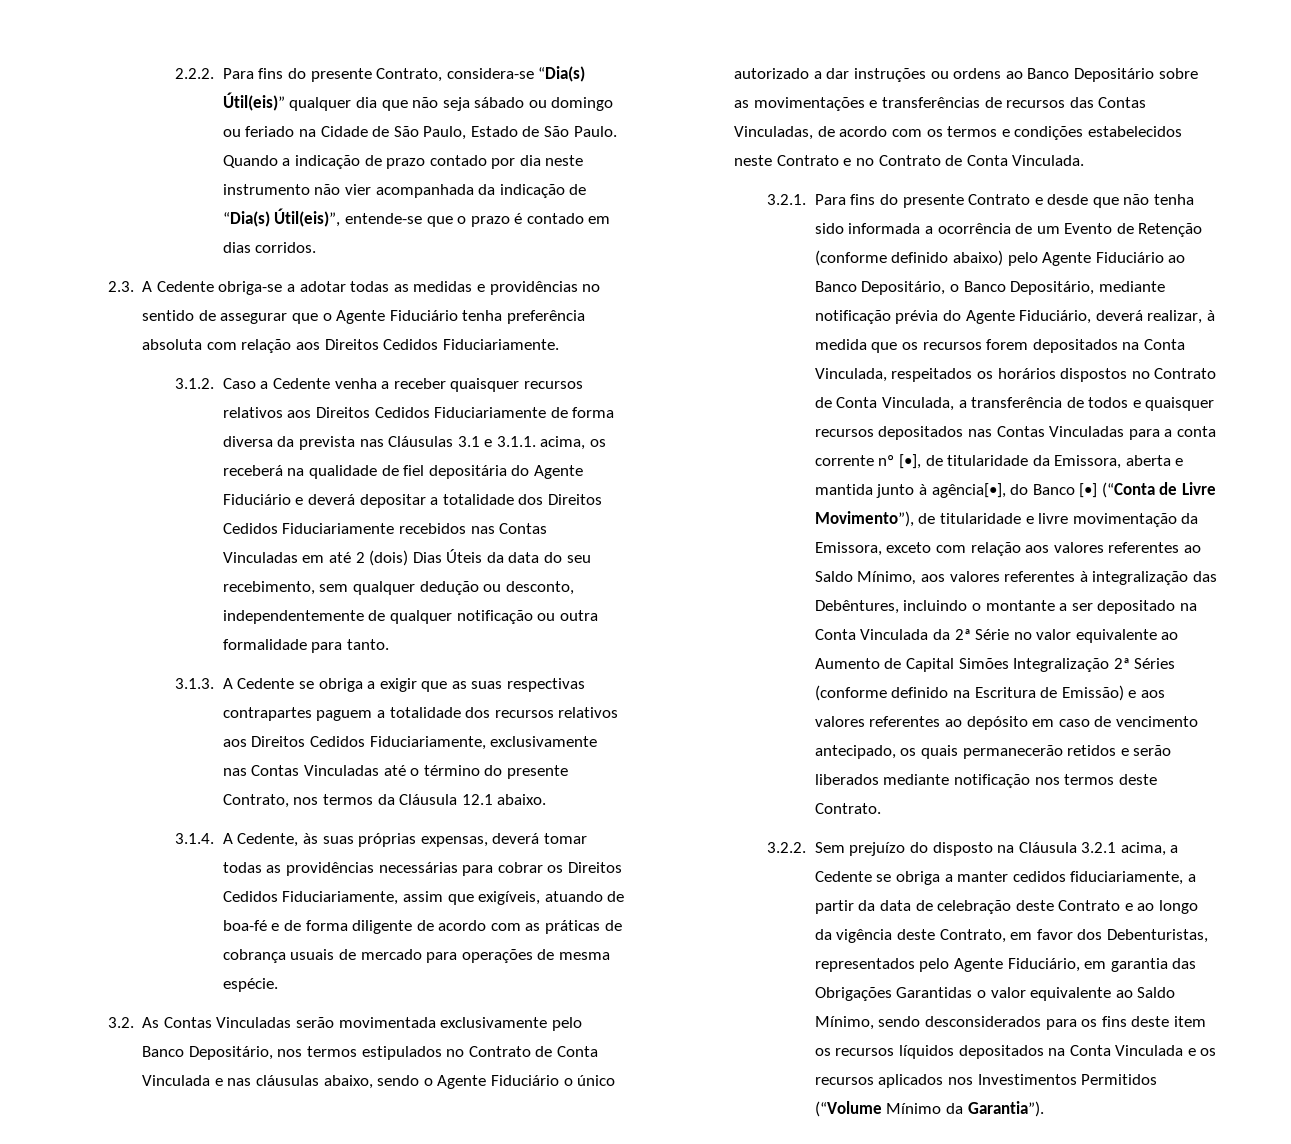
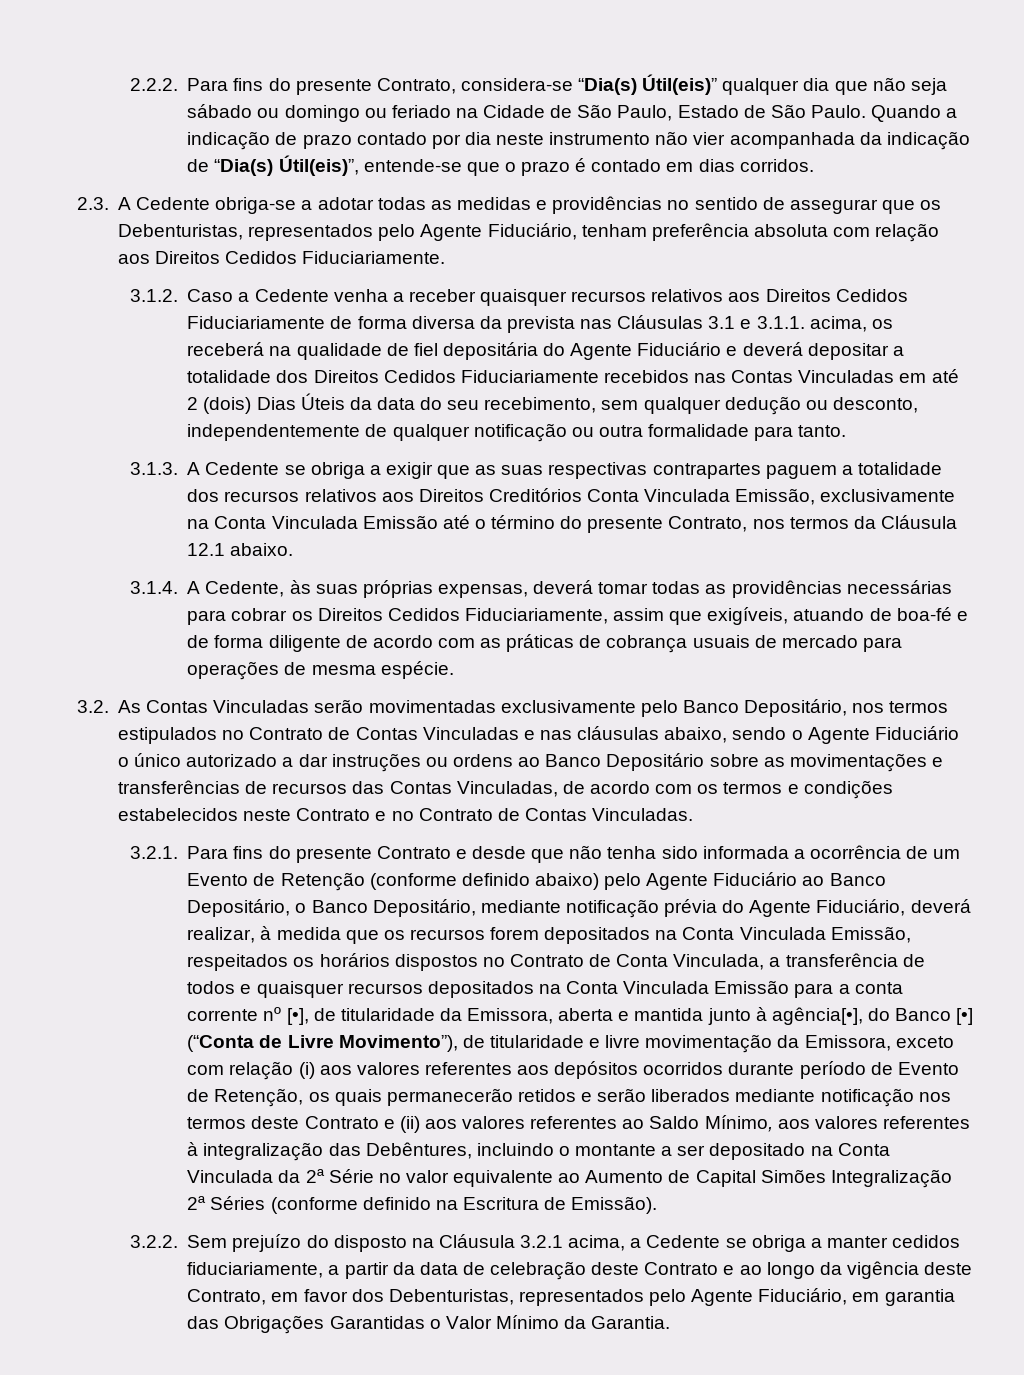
- 2.3. A Cedente obriga-se a adotar todas as medidas e providências no sentido de assegurar que o Agente Fiduciário tenha preferência absoluta com relação aos Direitos Cedidos Fiduciariamente.
+ 2.3. A Cedente obriga-se a adotar todas as medidas e providências no sentido de assegurar que os Debenturistas, representados pelo Agente Fiduciário, tenham preferência absoluta com relação aos Direitos Cedidos Fiduciariamente.
- 3.1.3. A Cedente se obriga a exigir que as suas respectivas contrapartes paguem a totalidade dos recursos relativos aos Direitos Cedidos Fiduciariamente, exclusivamente nas Contas Vinculadas até o término do presente Contrato, nos termos da Cláusula 12.1 abaixo.
+ 3.1.3. A Cedente se obriga a exigir que as suas respectivas contrapartes paguem a totalidade dos recursos relativos aos Direitos Creditórios Conta Vinculada Emissão, exclusivamente na Conta Vinculada Emissão até o término do presente Contrato, nos termos da Cláusula 12.1 abaixo.
- 3.2. As Contas Vinculadas serão movimentada exclusivamente pelo Banco Depositário, nos termos estipulados no Contrato de Conta Vinculada e nas cláusulas abaixo, sendo o Agente Fiduciário o único autorizado a dar instruções ou ordens ao Banco Depositário sobre as movimentações e transferências de recursos das Contas Vinculadas, de acordo com os termos e condições estabelecidos neste Contrato e no Contrato de Conta Vinculada.
+ 3.2. As Contas Vinculadas serão movimentadas exclusivamente pelo Banco Depositário, nos termos estipulados no Contrato de Contas Vinculadas e nas cláusulas abaixo, sendo o Agente Fiduciário o único autorizado a dar instruções ou ordens ao Banco Depositário sobre as movimentações e transferências de recursos das Contas Vinculadas, de acordo com os termos e condições estabelecidos neste Contrato e no Contrato de Contas Vinculadas.
- 3.2.1. Para fins do presente Contrato e desde que não tenha sido informada a ocorrência de um Evento de Retenção (conforme definido abaixo) pelo Agente Fiduciário ao Banco Depositário, o Banco Depositário, mediante notificação prévia do Agente Fiduciário, deverá realizar, à medida que os recursos forem depositados na Conta Vinculada, respeitados os horários dispostos no Contrato de Conta Vinculada, a transferência de todos e quaisquer recursos depositados nas Contas Vinculadas para a conta corrente nº [•], de titularidade da Emissora, aberta e mantida junto à agência[•], do Banco [•] (“Conta de Livre Movimento”), de titularidade e livre movimentação da Emissora, exceto com relação aos valores referentes ao Saldo Mínimo, aos valores referentes à integralização das Debêntures, incluindo o montante a ser depositado na Conta Vinculada da 2ª Série no valor equivalente ao Aumento de Capital Simões Integralização 2ª Séries (conforme definido na Escritura de Emissão) e aos valores referentes ao depósito em caso de vencimento antecipado, os quais permanecerão retidos e serão liberados mediante notificação nos termos deste Contrato.
+ 3.2.1. Para fins do presente Contrato e desde que não tenha sido informada a ocorrência de um Evento de Retenção (conforme definido abaixo) pelo Agente Fiduciário ao Banco Depositário, o Banco Depositário, mediante notificação prévia do Agente Fiduciário, deverá realizar, à medida que os recursos forem depositados na Conta Vinculada Emissão, respeitados os horários dispostos no Contrato de Conta Vinculada, a transferência de todos e quaisquer recursos depositados na Conta Vinculada Emissão para a conta corrente nº [•], de titularidade da Emissora, aberta e mantida junto à agência[•], do Banco [•] (“Conta de Livre Movimento”), de titularidade e livre movimentação da Emissora, exceto com relação (i) aos valores referentes aos depósitos ocorridos durante período de Evento de Retenção, os quais permanecerão retidos e serão liberados mediante notificação nos termos deste Contrato e (ii) aos valores referentes ao Saldo Mínimo, aos valores referentes à integralização das Debêntures, incluindo o montante a ser depositado na Conta Vinculada da 2ª Série no valor equivalente ao Aumento de Capital Simões Integralização 2ª Séries (conforme definido na Escritura de Emissão).
- 3.2.2. Sem prejuízo do disposto na Cláusula 3.2.1 acima, a Cedente se obriga a manter cedidos fiduciariamente, a partir da data de celebração deste Contrato e ao longo da vigência deste Contrato, em favor dos Debenturistas, representados pelo Agente Fiduciário, em garantia das Obrigações Garantidas o valor equivalente ao Saldo Mínimo, sendo desconsiderados para os fins deste item os recursos líquidos depositados na Conta Vinculada e os recursos aplicados nos Investimentos Permitidos (“Volume Mínimo da Garantia”).
+ 3.2.2. Sem prejuízo do disposto na Cláusula 3.2.1 acima, a Cedente se obriga a manter cedidos fiduciariamente, a partir da data de celebração deste Contrato e ao longo da vigência deste Contrato, em favor dos Debenturistas, representados pelo Agente Fiduciário, em garantia das Obrigações Garantidas o Valor Mínimo da Garantia.

